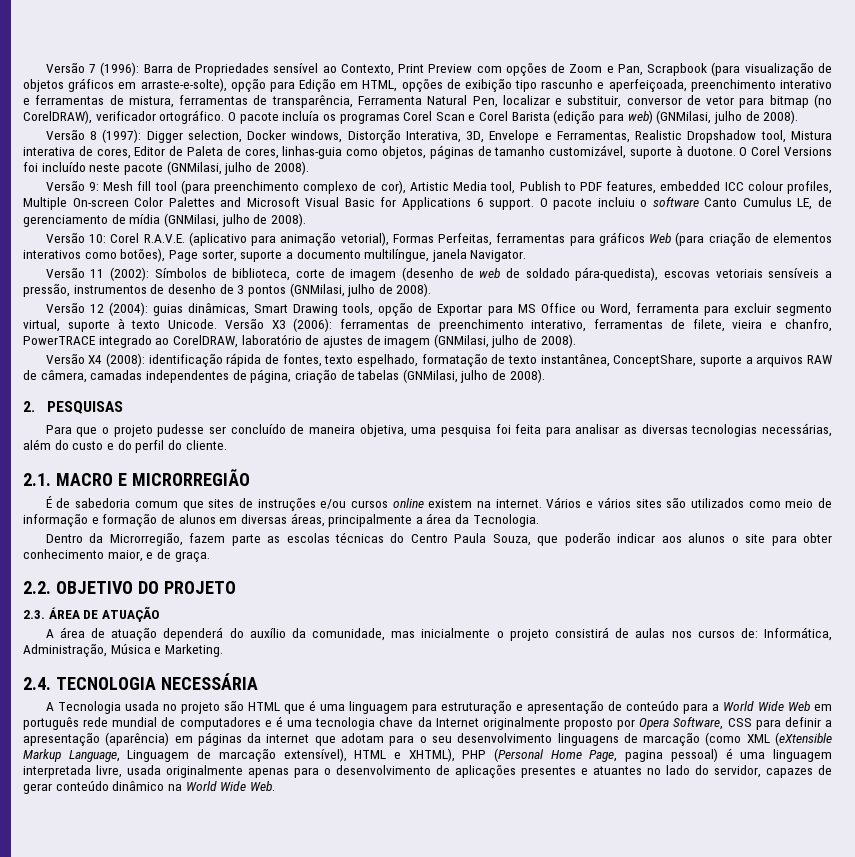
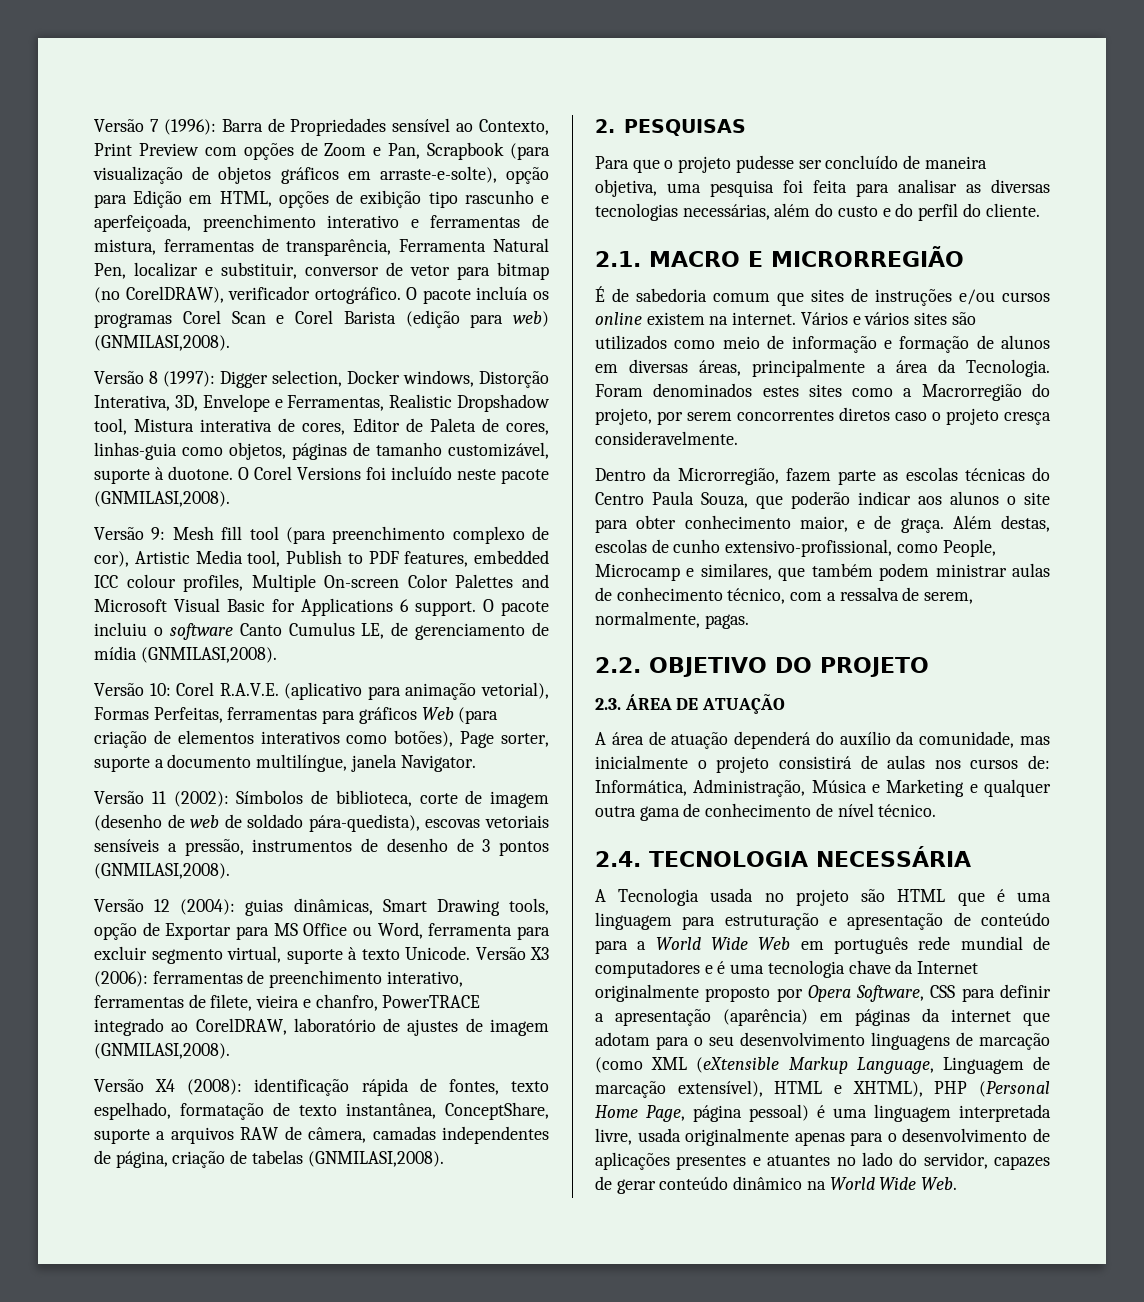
- O pacote incluía os programas Corel Scan e Corel Barista (edição para web) (GNMilasi, julho de 2008).
+ O pacote incluía os programas Corel Scan e Corel Barista (edição para web) (GNMILASI,2008).
- O Corel Versions foi incluído neste pacote (GNMilasi, julho de 2008).
+ O Corel Versions foi incluído neste pacote (GNMILASI,2008).
- O pacote incluiu o software Canto Cumulus LE, de gerenciamento de mídia (GNMilasi, julho de 2008).
+ O pacote incluiu o software Canto Cumulus LE, de gerenciamento de mídia (GNMILASI,2008).
- Versão 11 (2002): Símbolos de biblioteca, corte de imagem (desenho de web de soldado pára-quedista), escovas vetoriais sensíveis a pressão, instrumentos de desenho de 3 pontos (GNMilasi, julho de 2008).
+ Versão 11 (2002): Símbolos de biblioteca, corte de imagem (desenho de web de soldado pára-quedista), escovas vetoriais sensíveis a pressão, instrumentos de desenho de 3 pontos (GNMILASI,2008).
- Versão X3 (2006): ferramentas de preenchimento interativo, ferramentas de filete, vieira e chanfro, PowerTRACE integrado ao CorelDRAW, laboratório de ajustes de imagem (GNMilasi, julho de 2008).
+ Versão X3 (2006): ferramentas de preenchimento interativo, ferramentas de filete, vieira e chanfro, PowerTRACE integrado ao CorelDRAW, laboratório de ajustes de imagem (GNMILASI,2008).
- Versão X4 (2008): identificação rápida de fontes, texto espelhado, formatação de texto instantânea, ConceptShare, suporte a arquivos RAW de câmera, camadas independentes de página, criação de tabelas (GNMilasi, julho de 2008).
+ Versão X4 (2008): identificação rápida de fontes, texto espelhado, formatação de texto instantânea, ConceptShare, suporte a arquivos RAW de câmera, camadas independentes de página, criação de tabelas (GNMILASI,2008).
+ Foram denominados estes sites como a Macrorregião do projeto, por serem concorrentes diretos caso o projeto cresça consideravelmente.
+ Além destas, escolas de cunho extensivo-profissional, como People, Microcamp e similares, que também podem ministrar aulas de conhecimento técnico, com a ressalva de serem, normalmente, pagas.
- A área de atuação dependerá do auxílio da comunidade, mas inicialmente o projeto consistirá de aulas nos cursos de: Informática, Administração, Música e Marketing.
+ A área de atuação dependerá do auxílio da comunidade, mas inicialmente o projeto consistirá de aulas nos cursos de: Informática, Administração, Música e Marketing e qualquer outra gama de conhecimento de nível técnico.
- A Tecnologia usada no projeto são HTML que é uma linguagem para estruturação e apresentação de conteúdo para a World Wide Web em português rede mundial de computadores e é uma tecnologia chave da Internet originalmente proposto por Opera Software, CSS para definir a apresentação (aparência) em páginas da internet que adotam para o seu desenvolvimento linguagens de marcação (como XML (eXtensible Markup Language, Linguagem de marcação extensível), HTML e XHTML), PHP (Personal Home Page, pagina pessoal) é uma linguagem interpretada livre, usada originalmente apenas para o desenvolvimento de aplicações presentes e atuantes no lado do servidor, capazes de gerar conteúdo dinâmico na World Wide Web.
+ A Tecnologia usada no projeto são HTML que é uma linguagem para estruturação e apresentação de conteúdo para a World Wide Web em português rede mundial de computadores e é uma tecnologia chave da Internet originalmente proposto por Opera Software, CSS para definir a apresentação (aparência) em páginas da internet que adotam para o seu desenvolvimento linguagens de marcação (como XML (eXtensible Markup Language, Linguagem de marcação extensível), HTML e XHTML), PHP (Personal Home Page, página pessoal) é uma linguagem interpretada livre, usada originalmente apenas para o desenvolvimento de aplicações presentes e atuantes no lado do servidor, capazes de gerar conteúdo dinâmico na World Wide Web.

